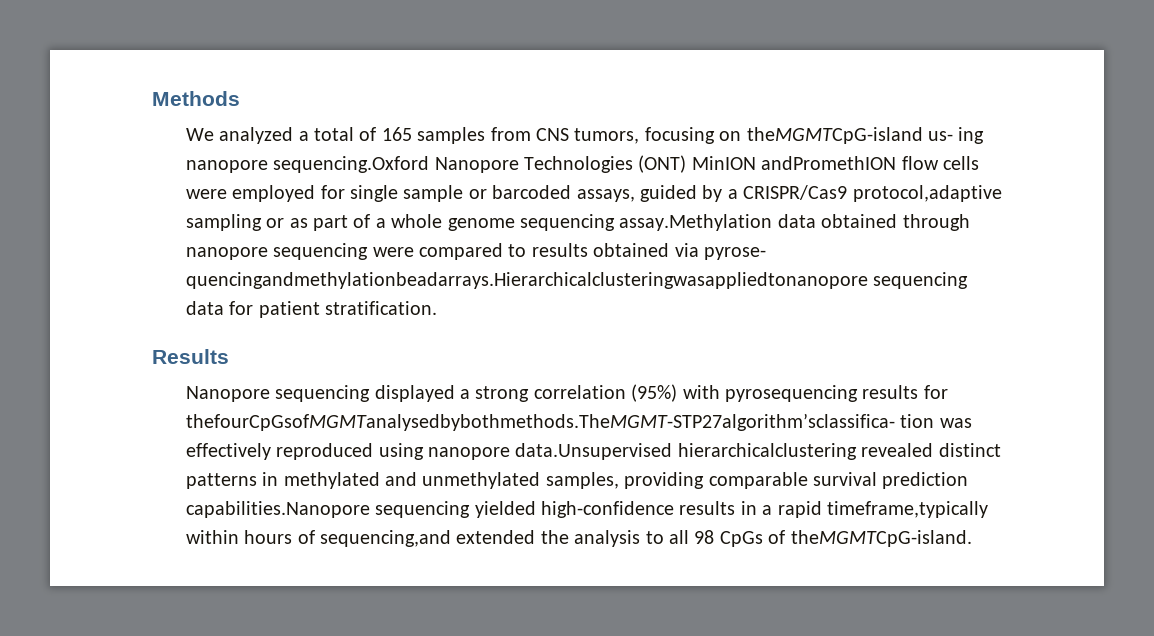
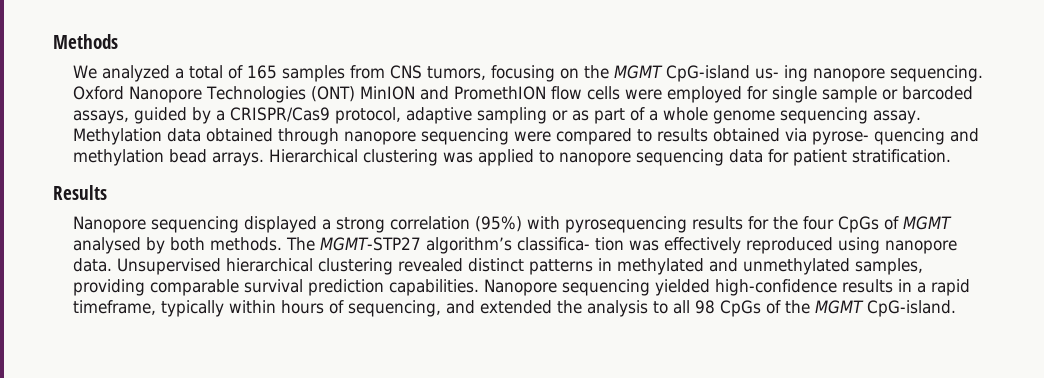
- We analyzed a total of 165 samples from CNS tumors, focusing on theMGMTCpG-island us- ing nanopore sequencing.Oxford Nanopore Technologies (ONT) MinION andPromethION flow cells were employed for single sample or barcoded assays, guided by a CRISPR/Cas9 protocol,adaptive sampling or as part of a whole genome sequencing assay.Methylation data obtained through nanopore sequencing were compared to results obtained via pyrose- quencingandmethylationbeadarrays.Hierarchicalclusteringwasappliedtonanopore sequencing data for patient stratification.
+ We analyzed a total of 165 samples from CNS tumors, focusing on the MGMT CpG-island us- ing nanopore sequencing. Oxford Nanopore Technologies (ONT) MinION and PromethION flow cells were employed for single sample or barcoded assays, guided by a CRISPR/Cas9 protocol, adaptive sampling or as part of a whole genome sequencing assay. Methylation data obtained through nanopore sequencing were compared to results obtained via pyrose- quencing and methylation bead arrays. Hierarchical clustering was applied to nanopore sequencing data for patient stratification.
- Nanopore sequencing displayed a strong correlation (95%) with pyrosequencing results for thefourCpGsofMGMTanalysedbybothmethods.TheMGMT-STP27algorithm’sclassifica- tion was effectively reproduced using nanopore data.Unsupervised hierarchicalclustering revealed distinct patterns in methylated and unmethylated samples, providing comparable survival prediction capabilities.Nanopore sequencing yielded high-confidence results in a rapid timeframe,typically within hours of sequencing,and extended the analysis to all 98 CpGs of theMGMTCpG-island.
+ Nanopore sequencing displayed a strong correlation (95%) with pyrosequencing results for the four CpGs of MGMT analysed by both methods. The MGMT-STP27 algorithm’s classifica- tion was effectively reproduced using nanopore data. Unsupervised hierarchical clustering revealed distinct patterns in methylated and unmethylated samples, providing comparable survival prediction capabilities. Nanopore sequencing yielded high-confidence results in a rapid timeframe, typically within hours of sequencing, and extended the analysis to all 98 CpGs of the MGMT CpG-island.

